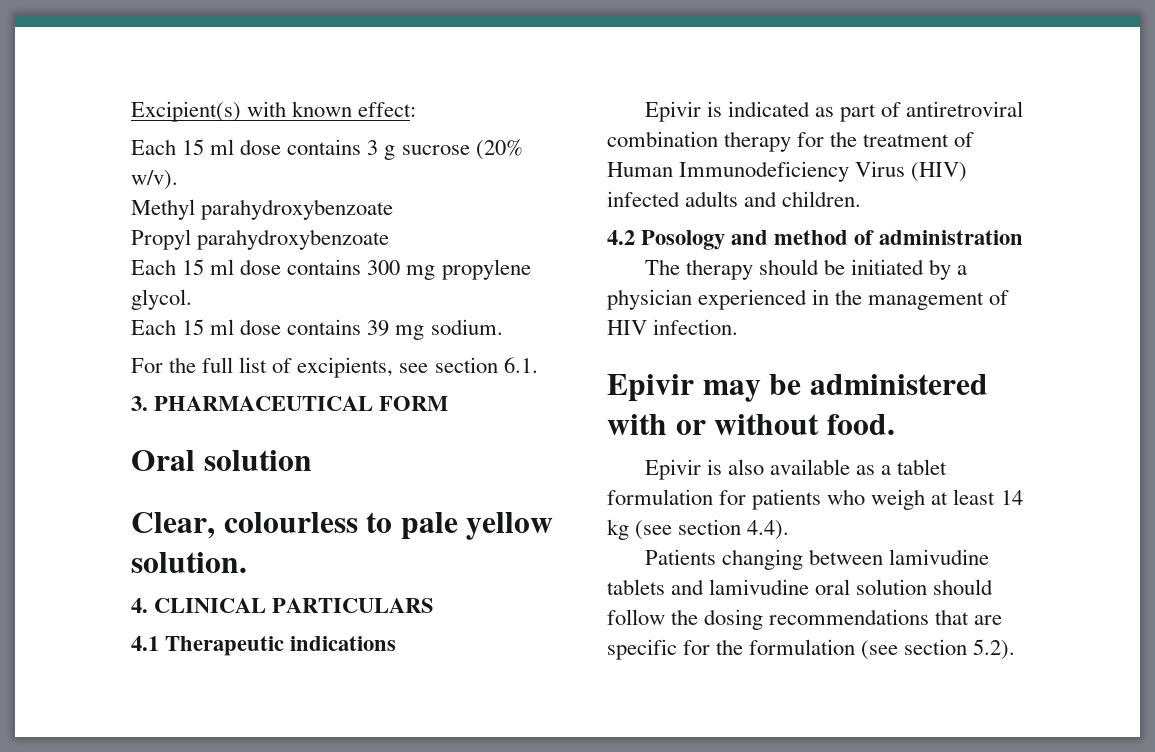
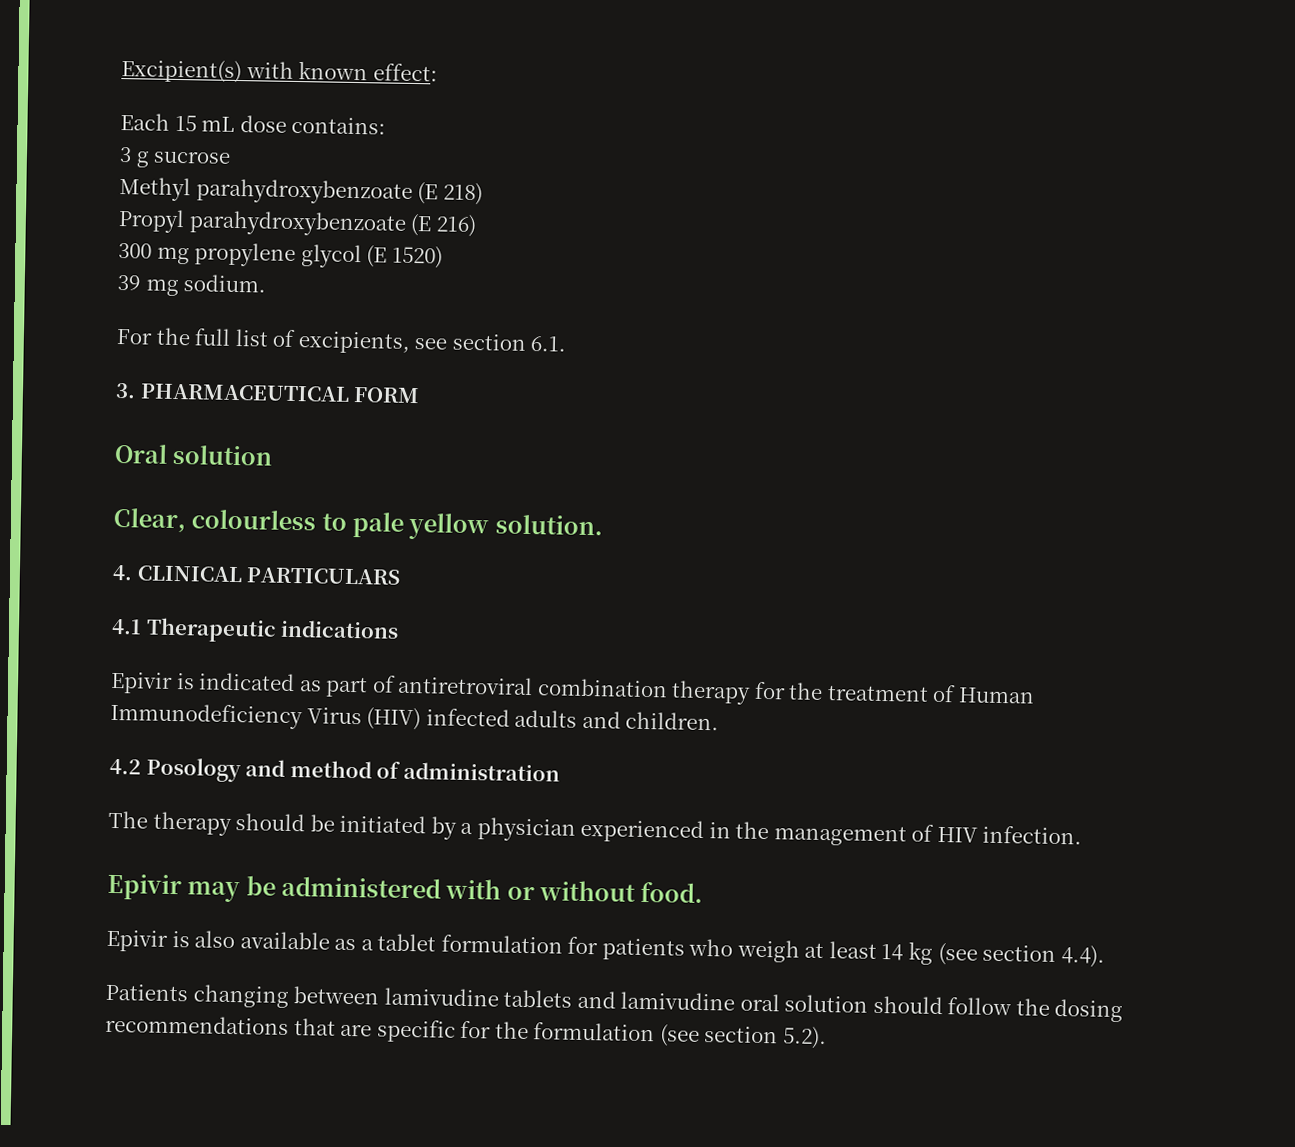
- Each 15 ml dose contains 3 g sucrose (20% w/v).
+ Each 15 mL dose contains:
+ 3 g sucrose
- Methyl parahydroxybenzoate
+ Methyl parahydroxybenzoate (E 218)
- Propyl parahydroxybenzoate
- Each 15 ml dose contains 300 mg propylene glycol.
- Each 15 ml dose contains 39 mg sodium.
+ Propyl parahydroxybenzoate (E 216)
+ 300 mg propylene glycol (E 1520)
+ 39 mg sodium.

